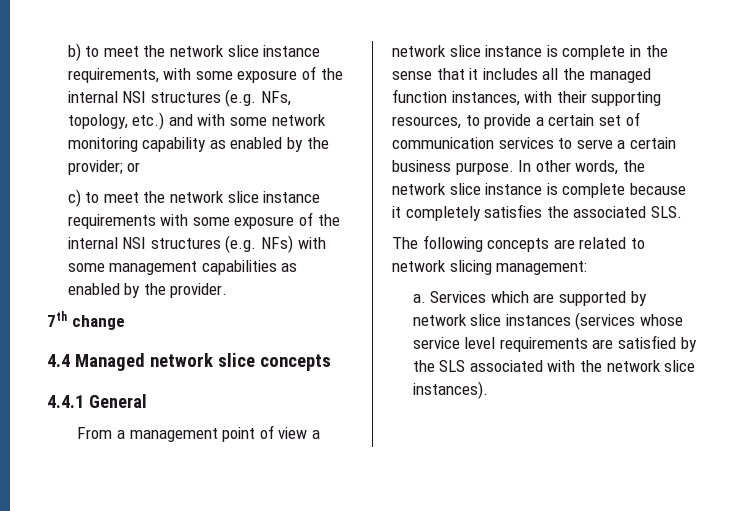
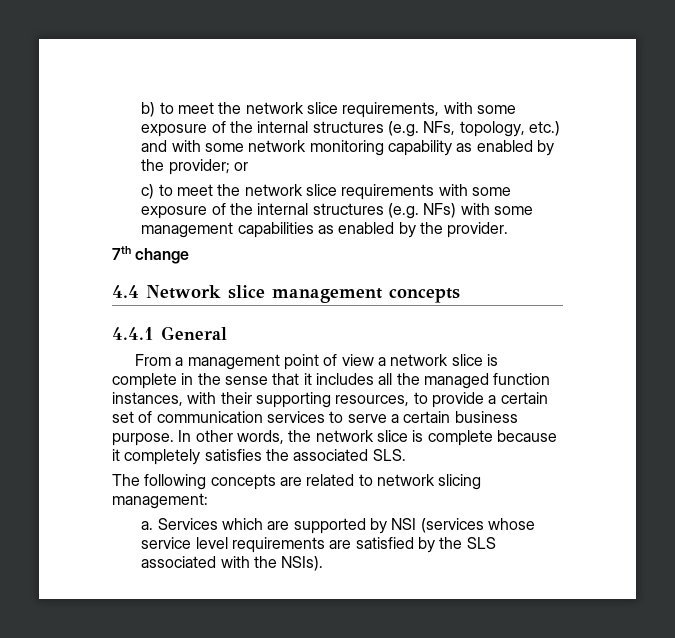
- b) to meet the network slice instance requirements, with some exposure of the internal NSI structures (e.g. NFs, topology, etc.) and with some network monitoring capability as enabled by the provider; or
+ b) to meet the network slice requirements, with some exposure of the internal structures (e.g. NFs, topology, etc.) and with some network monitoring capability as enabled by the provider; or
- c) to meet the network slice instance requirements with some exposure of the internal NSI structures (e.g. NFs) with some management capabilities as enabled by the provider.
+ c) to meet the network slice requirements with some exposure of the internal structures (e.g. NFs) with some management capabilities as enabled by the provider.
- 4.4 Managed network slice concepts
+ 4.4 Network slice management concepts
- From a management point of view a network slice instance is complete in the sense that it includes all the managed function instances, with their supporting resources, to provide a certain set of communication services to serve a certain business purpose.
+ From a management point of view a network slice is complete in the sense that it includes all the managed function instances, with their supporting resources, to provide a certain set of communication services to serve a certain business purpose.
- In other words, the network slice instance is complete because it completely satisfies the associated SLS.
+ In other words, the network slice is complete because it completely satisfies the associated SLS.
- Services which are supported by network slice instances (services whose service level requirements are satisfied by the SLS associated with the network slice instances).
+ Services which are supported by NSI (services whose service level requirements are satisfied by the SLS associated with the NSIs).

